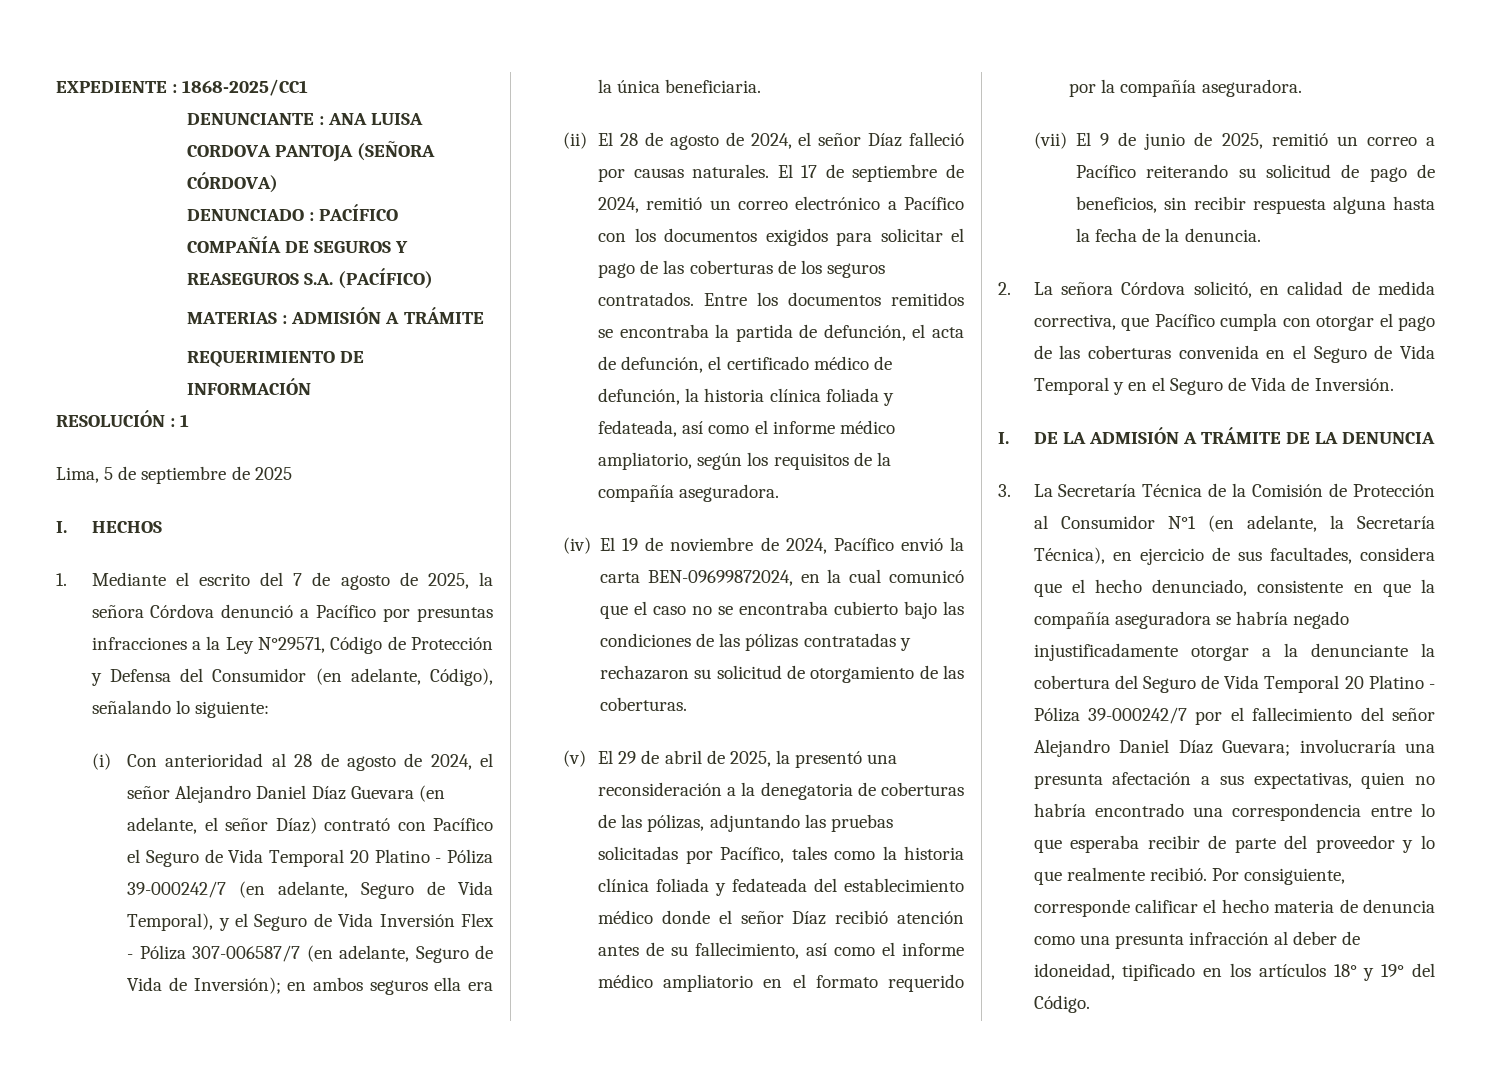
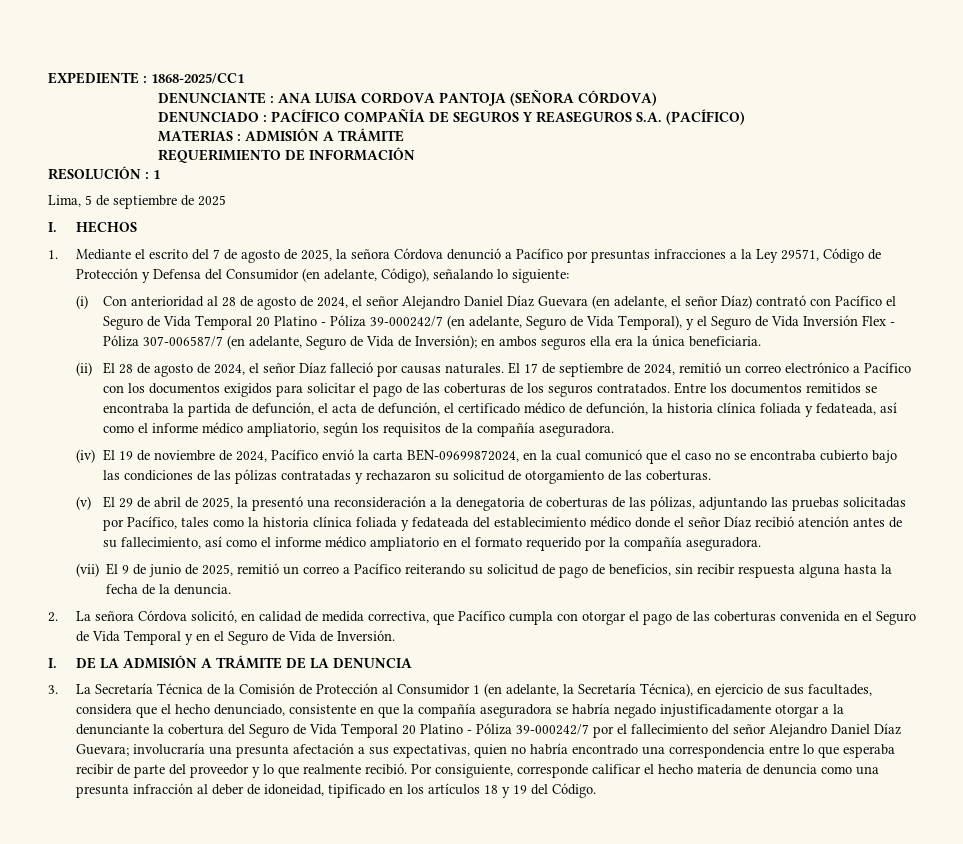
- 1. Mediante el escrito del 7 de agosto de 2025, la señora Córdova denunció a Pacífico por presuntas infracciones a la Ley N°29571, Código de Protección y Defensa del Consumidor (en adelante, Código), señalando lo siguiente:
+ 1. Mediante el escrito del 7 de agosto de 2025, la señora Córdova denunció a Pacífico por presuntas infracciones a la Ley 29571, Código de Protección y Defensa del Consumidor (en adelante, Código), señalando lo siguiente:
- 3. La Secretaría Técnica de la Comisión de Protección al Consumidor N°1 (en adelante, la Secretaría Técnica), en ejercicio de sus facultades, considera que el hecho denunciado, consistente en que la compañía aseguradora se habría negado injustificadamente otorgar a la denunciante la cobertura del Seguro de Vida Temporal 20 Platino - Póliza 39-000242/7 por el fallecimiento del señor Alejandro Daniel Díaz Guevara;
+ 3. La Secretaría Técnica de la Comisión de Protección al Consumidor 1 (en adelante, la Secretaría Técnica), en ejercicio de sus facultades, considera que el hecho denunciado, consistente en que la compañía aseguradora se habría negado injustificadamente otorgar a la denunciante la cobertura del Seguro de Vida Temporal 20 Platino - Póliza 39-000242/7 por el fallecimiento del señor Alejandro Daniel Díaz Guevara;
- Por consiguiente, corresponde calificar el hecho materia de denuncia como una presunta infracción al deber de idoneidad, tipificado en los artículos 18° y 19° del Código.
+ Por consiguiente, corresponde calificar el hecho materia de denuncia como una presunta infracción al deber de idoneidad, tipificado en los artículos 18 y 19 del Código.

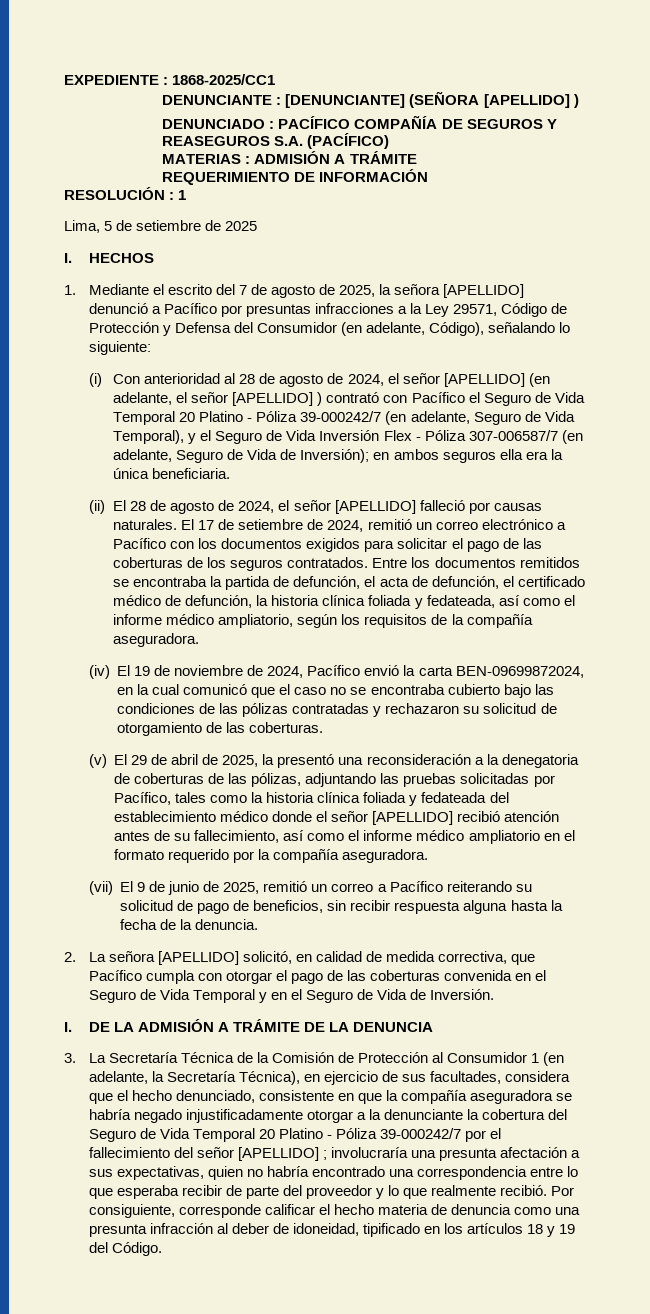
- DENUNCIANTE : ANA LUISA CORDOVA PANTOJA (SEÑORA CÓRDOVA)
+ DENUNCIANTE : [DENUNCIANTE] (SEÑORA [APELLIDO] )
- Lima, 5 de septiembre de 2025
+ Lima, 5 de setiembre de 2025
- 1. Mediante el escrito del 7 de agosto de 2025, la señora Córdova denunció a Pacífico por presuntas infracciones a la Ley 29571, Código de Protección y Defensa del Consumidor (en adelante, Código), señalando lo siguiente:
+ 1. Mediante el escrito del 7 de agosto de 2025, la señora [APELLIDO] denunció a Pacífico por presuntas infracciones a la Ley 29571, Código de Protección y Defensa del Consumidor (en adelante, Código), señalando lo siguiente:
- (i) Con anterioridad al 28 de agosto de 2024, el señor Alejandro Daniel Díaz Guevara (en adelante, el señor Díaz) contrató con Pacífico el Seguro de Vida Temporal 20 Platino - Póliza 39-000242/7 (en adelante, Seguro de Vida Temporal), y el Seguro de Vida Inversión Flex - Póliza 307-006587/7 (en adelante, Seguro de Vida de Inversión); en ambos seguros ella era la única beneficiaria.
+ (i) Con anterioridad al 28 de agosto de 2024, el señor [APELLIDO] (en adelante, el señor [APELLIDO] ) contrató con Pacífico el Seguro de Vida Temporal 20 Platino - Póliza 39-000242/7 (en adelante, Seguro de Vida Temporal), y el Seguro de Vida Inversión Flex - Póliza 307-006587/7 (en adelante, Seguro de Vida de Inversión); en ambos seguros ella era la única beneficiaria.
- (ii) El 28 de agosto de 2024, el señor Díaz falleció por causas naturales.
+ (ii) El 28 de agosto de 2024, el señor [APELLIDO] falleció por causas naturales.
- El 17 de septiembre de 2024, remitió un correo electrónico a Pacífico con los documentos exigidos para solicitar el pago de las coberturas de los seguros contratados.
+ El 17 de setiembre de 2024, remitió un correo electrónico a Pacífico con los documentos exigidos para solicitar el pago de las coberturas de los seguros contratados.
- (v) El 29 de abril de 2025, la presentó una reconsideración a la denegatoria de coberturas de las pólizas, adjuntando las pruebas solicitadas por Pacífico, tales como la historia clínica foliada y fedateada del establecimiento médico donde el señor Díaz recibió atención antes de su fallecimiento, así como el informe médico ampliatorio en el formato requerido por la compañía aseguradora.
+ (v) El 29 de abril de 2025, la presentó una reconsideración a la denegatoria de coberturas de las pólizas, adjuntando las pruebas solicitadas por Pacífico, tales como la historia clínica foliada y fedateada del establecimiento médico donde el señor [APELLIDO] recibió atención antes de su fallecimiento, así como el informe médico ampliatorio en el formato requerido por la compañía aseguradora.
- 2. La señora Córdova solicitó, en calidad de medida correctiva, que Pacífico cumpla con otorgar el pago de las coberturas convenida en el Seguro de Vida Temporal y en el Seguro de Vida de Inversión.
+ 2. La señora [APELLIDO] solicitó, en calidad de medida correctiva, que Pacífico cumpla con otorgar el pago de las coberturas convenida en el Seguro de Vida Temporal y en el Seguro de Vida de Inversión.
- 3. La Secretaría Técnica de la Comisión de Protección al Consumidor 1 (en adelante, la Secretaría Técnica), en ejercicio de sus facultades, considera que el hecho denunciado, consistente en que la compañía aseguradora se habría negado injustificadamente otorgar a la denunciante la cobertura del Seguro de Vida Temporal 20 Platino - Póliza 39-000242/7 por el fallecimiento del señor Alejandro Daniel Díaz Guevara;
+ 3. La Secretaría Técnica de la Comisión de Protección al Consumidor 1 (en adelante, la Secretaría Técnica), en ejercicio de sus facultades, considera que el hecho denunciado, consistente en que la compañía aseguradora se habría negado injustificadamente otorgar a la denunciante la cobertura del Seguro de Vida Temporal 20 Platino - Póliza 39-000242/7 por el fallecimiento del señor [APELLIDO] ;

